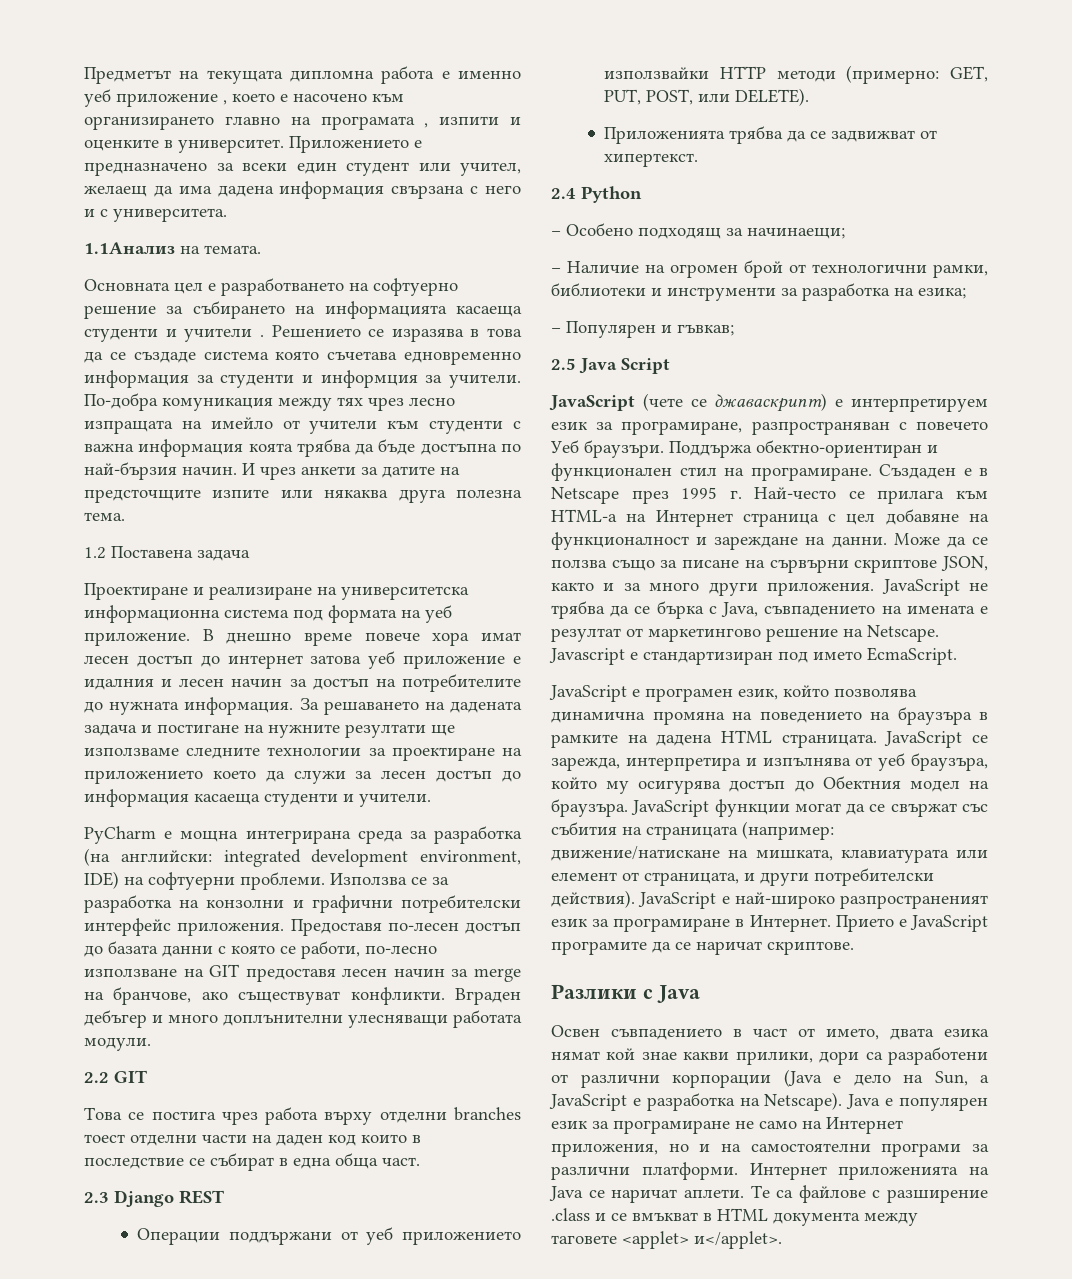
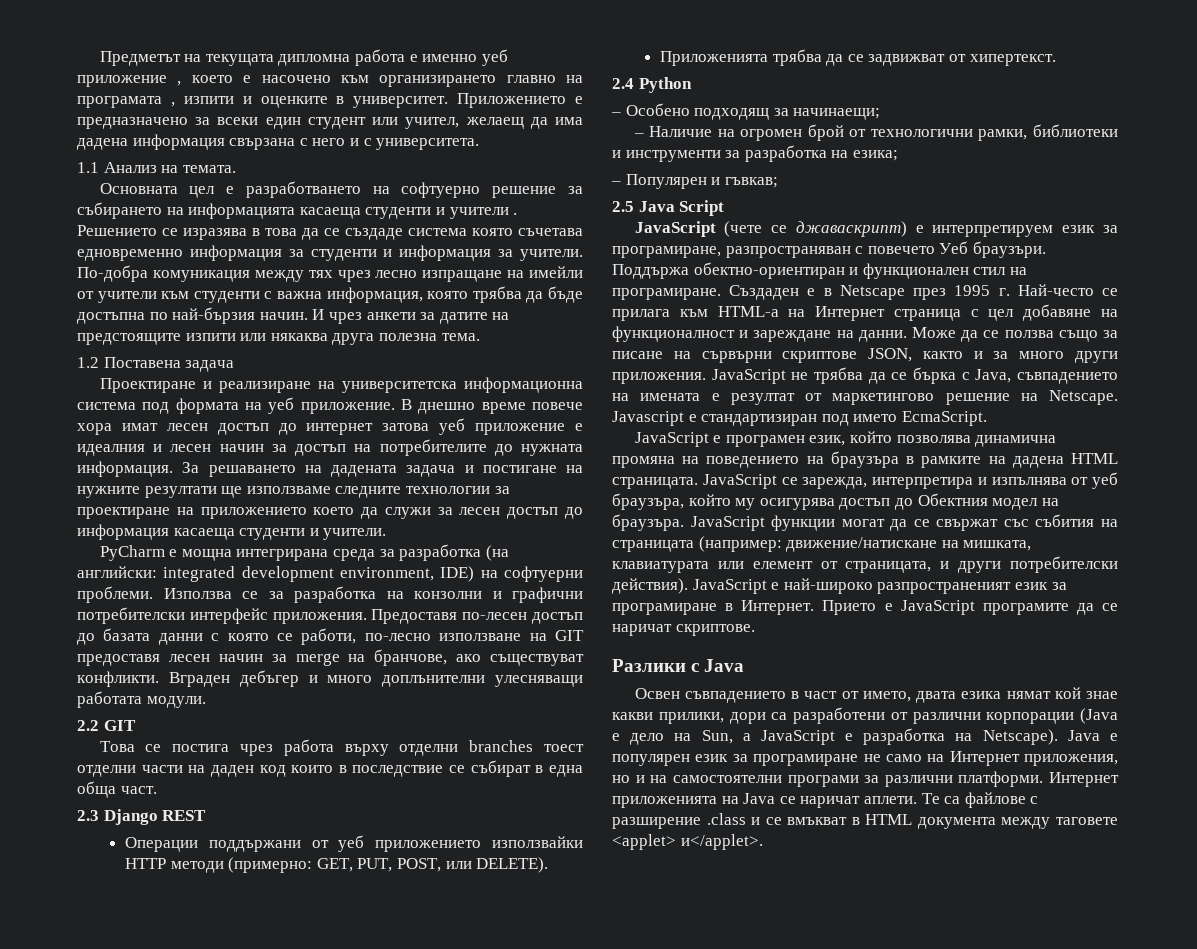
- 1.1Анализ на темата.
+ 1.1 Анализ на темата.
- Решението се изразява в това да се създаде система която съчетава едновременно информация за студенти и информция за учители.
+ Решението се изразява в това да се създаде система която съчетава едновременно информация за студенти и информация за учители.
- По-добра комуникация между тях чрез лесно изпращата на имейло от учители към студенти с важна информация коята трябва да бъде достъпна по най-бързия начин.
+ По-добра комуникация между тях чрез лесно изпращане на имейли от учители към студенти с важна информация, която трябва да бъде достъпна по най-бързия начин.
- И чрез анкети за датите на предсточщите изпите или някаква друга полезна тема.
+ И чрез анкети за датите на предстоящите изпити или някаква друга полезна тема.
- В днешно време повече хора имат лесен достъп до интернет затова уеб приложение е идалния и лесен начин за достъп на потребителите до нужната информация.
+ В днешно време повече хора имат лесен достъп до интернет затова уеб приложение е идеалния и лесен начин за достъп на потребителите до нужната информация.

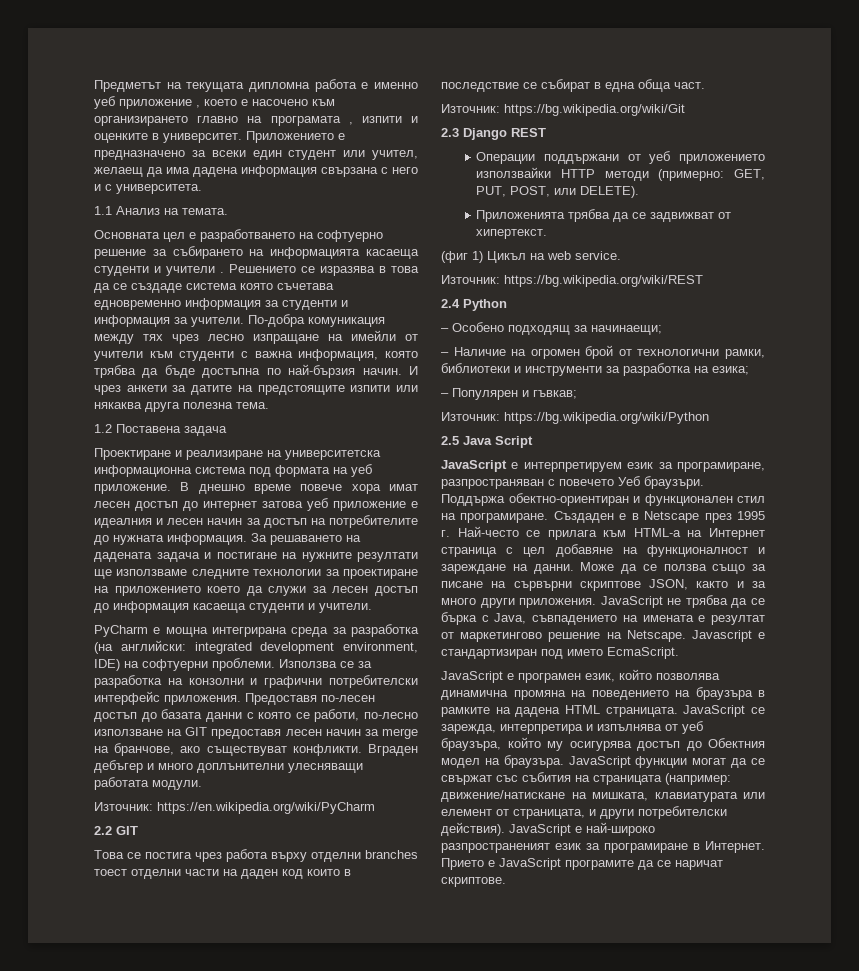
+ Източник: https://en.wikipedia.org/wiki/PyCharm
+ Източник: https://bg.wikipedia.org/wiki/Git
+ (фиг 1) Цикъл на web service.
+ Източник: https://bg.wikipedia.org/wiki/REST
+ Източник: https://bg.wikipedia.org/wiki/Python
- JavaScript (чете се джаваскрипт) е интерпретируем език за програмиране, разпространяван с повечето Уеб браузъри.
+ JavaScript е интерпретируем език за програмиране, разпространяван с повечето Уеб браузъри.
- Разлики с Java
- Освен съвпадението в част от името, двата езика нямат кой знае какви прилики, дори са разработени от различни корпорации (Java е дело на Sun, a JavaScript е разработка на Netscape). Java е популярен език за програмиране не само на Интернет приложения, но и на самостоятелни програми за различни платформи. Интернет приложенията на Java се наричат аплети. Те са файлове с разширение .class и се вмъкват в HTML документа между таговете <applet> и</applet>.

